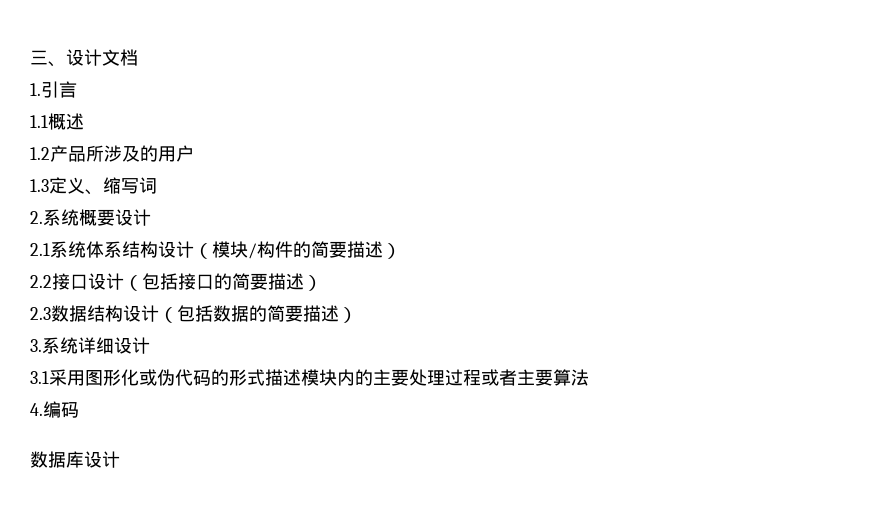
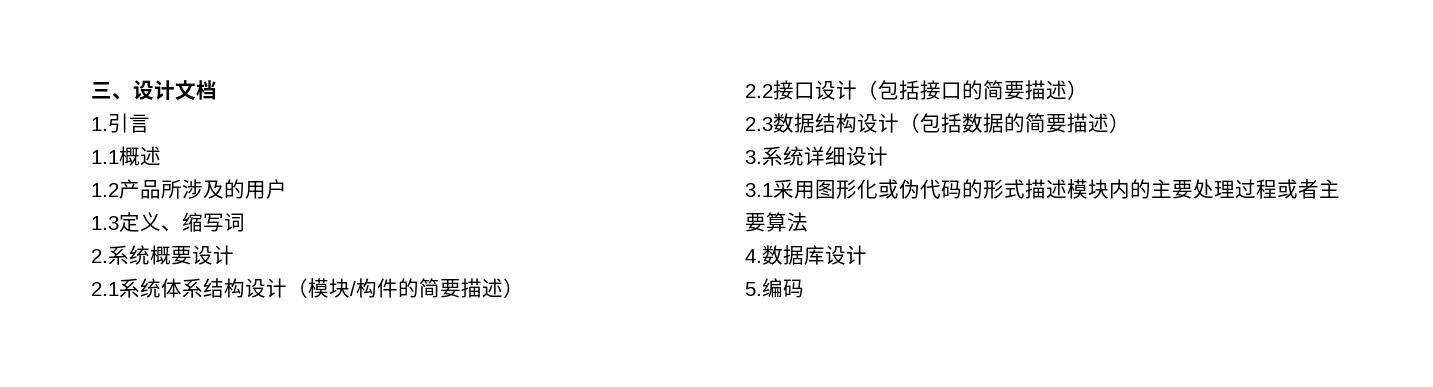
- 4.编码
- 数据库设计
+ 4.数据库设计
+ 5.编码

